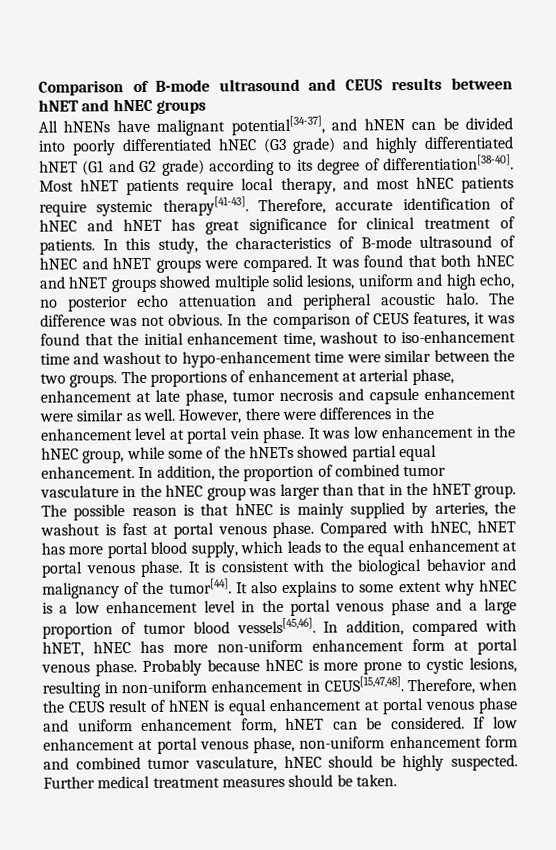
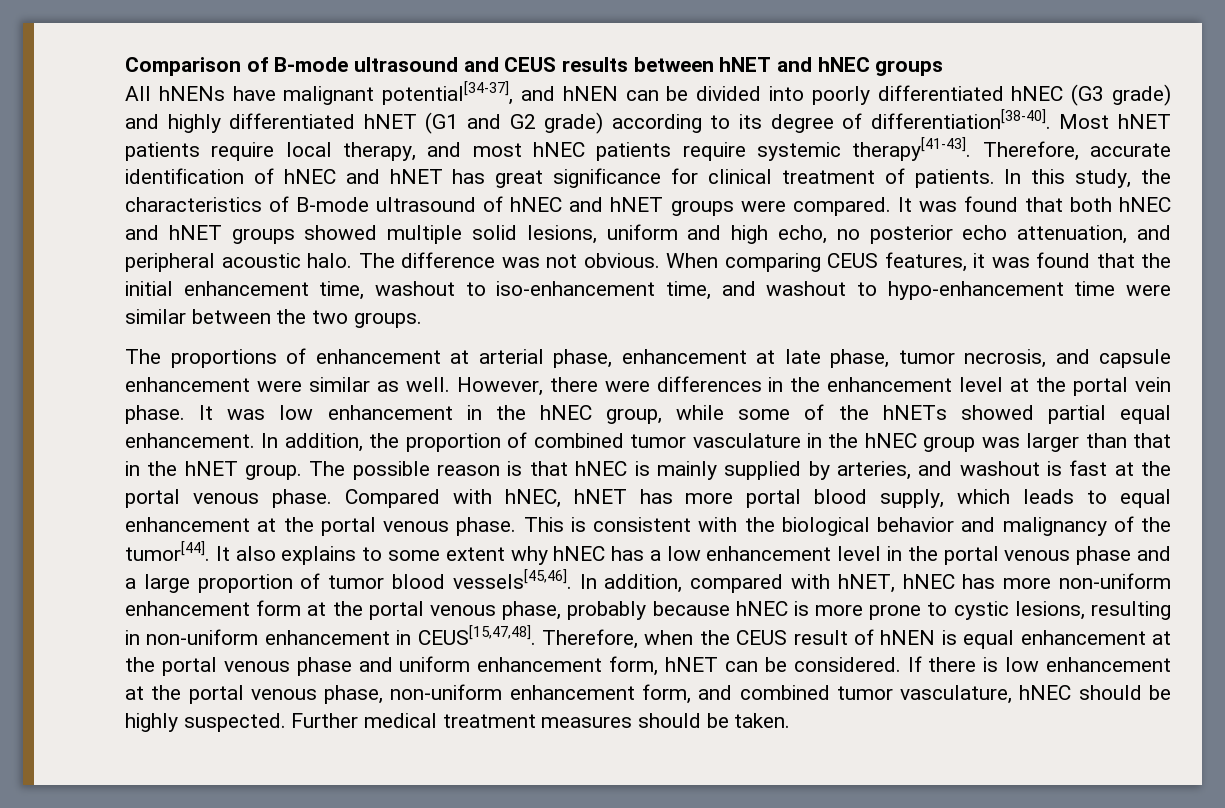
- It was found that both hNEC and hNET groups showed multiple solid lesions, uniform and high echo, no posterior echo attenuation and peripheral acoustic halo.
+ It was found that both hNEC and hNET groups showed multiple solid lesions, uniform and high echo, no posterior echo attenuation, and peripheral acoustic halo.
- In the comparison of CEUS features, it was found that the initial enhancement time, washout to iso-enhancement time and washout to hypo-enhancement time were similar between the two groups. The proportions of enhancement at arterial phase, enhancement at late phase, tumor necrosis and capsule enhancement were similar as well.
+ When comparing CEUS features, it was found that the initial enhancement time, washout to iso-enhancement time, and washout to hypo-enhancement time were similar between the two groups.
+ The proportions of enhancement at arterial phase, enhancement at late phase, tumor necrosis, and capsule enhancement were similar as well.
- However, there were differences in the enhancement level at portal vein phase.
+ However, there were differences in the enhancement level at the portal vein phase.
- The possible reason is that hNEC is mainly supplied by arteries, the washout is fast at portal venous phase.
+ The possible reason is that hNEC is mainly supplied by arteries, and washout is fast at the portal venous phase.
- Compared with hNEC, hNET has more portal blood supply, which leads to the equal enhancement at portal venous phase. It is consistent with the biological behavior and malignancy of the tumor[44].
+ Compared with hNEC, hNET has more portal blood supply, which leads to equal enhancement at the portal venous phase. This is consistent with the biological behavior and malignancy of the tumor[44].
- It also explains to some extent why hNEC is a low enhancement level in the portal venous phase and a large proportion of tumor blood vessels[45,46].
+ It also explains to some extent why hNEC has a low enhancement level in the portal venous phase and a large proportion of tumor blood vessels[45,46].
- In addition, compared with hNET, hNEC has more non-uniform enhancement form at portal venous phase. Probably because hNEC is more prone to cystic lesions, resulting in non-uniform enhancement in CEUS[15,47,48].
+ In addition, compared with hNET, hNEC has more non-uniform enhancement form at the portal venous phase, probably because hNEC is more prone to cystic lesions, resulting in non-uniform enhancement in CEUS[15,47,48].
- Therefore, when the CEUS result of hNEN is equal enhancement at portal venous phase and uniform enhancement form, hNET can be considered.
+ Therefore, when the CEUS result of hNEN is equal enhancement at the portal venous phase and uniform enhancement form, hNET can be considered.
- If low enhancement at portal venous phase, non-uniform enhancement form and combined tumor vasculature, hNEC should be highly suspected.
+ If there is low enhancement at the portal venous phase, non-uniform enhancement form, and combined tumor vasculature, hNEC should be highly suspected.

